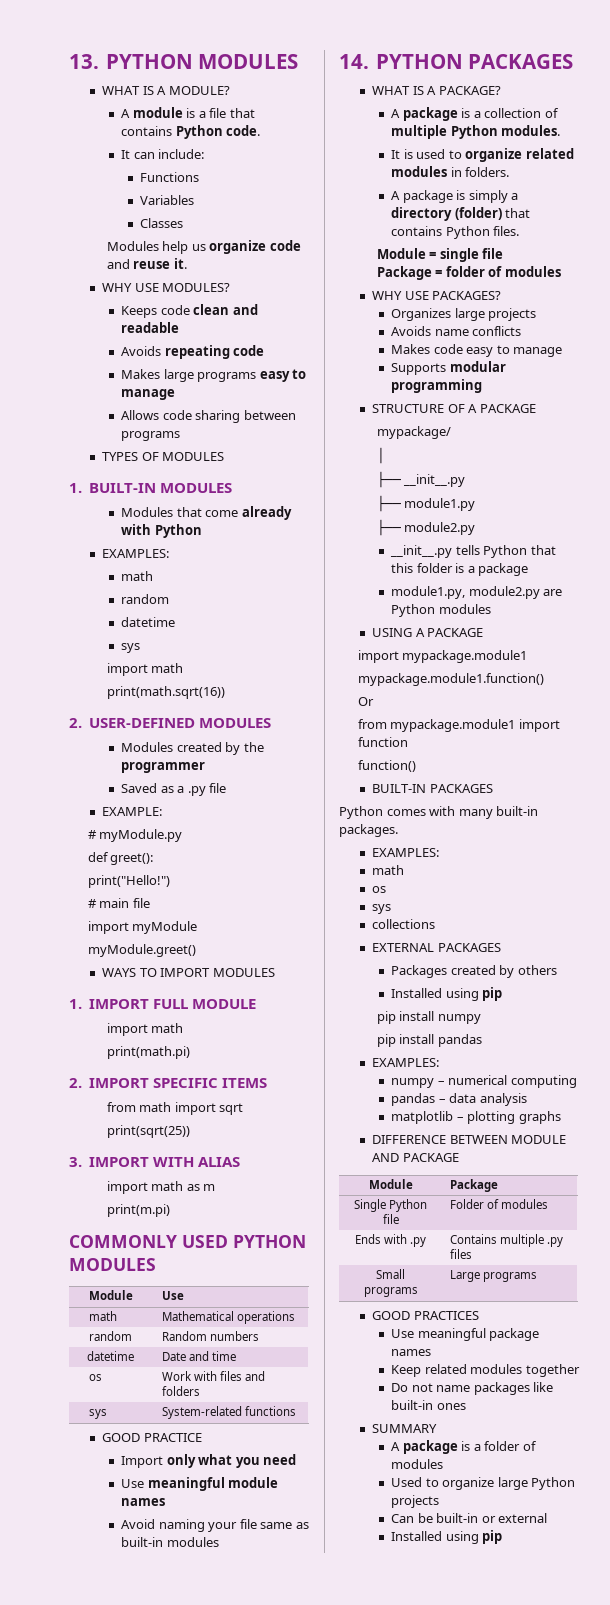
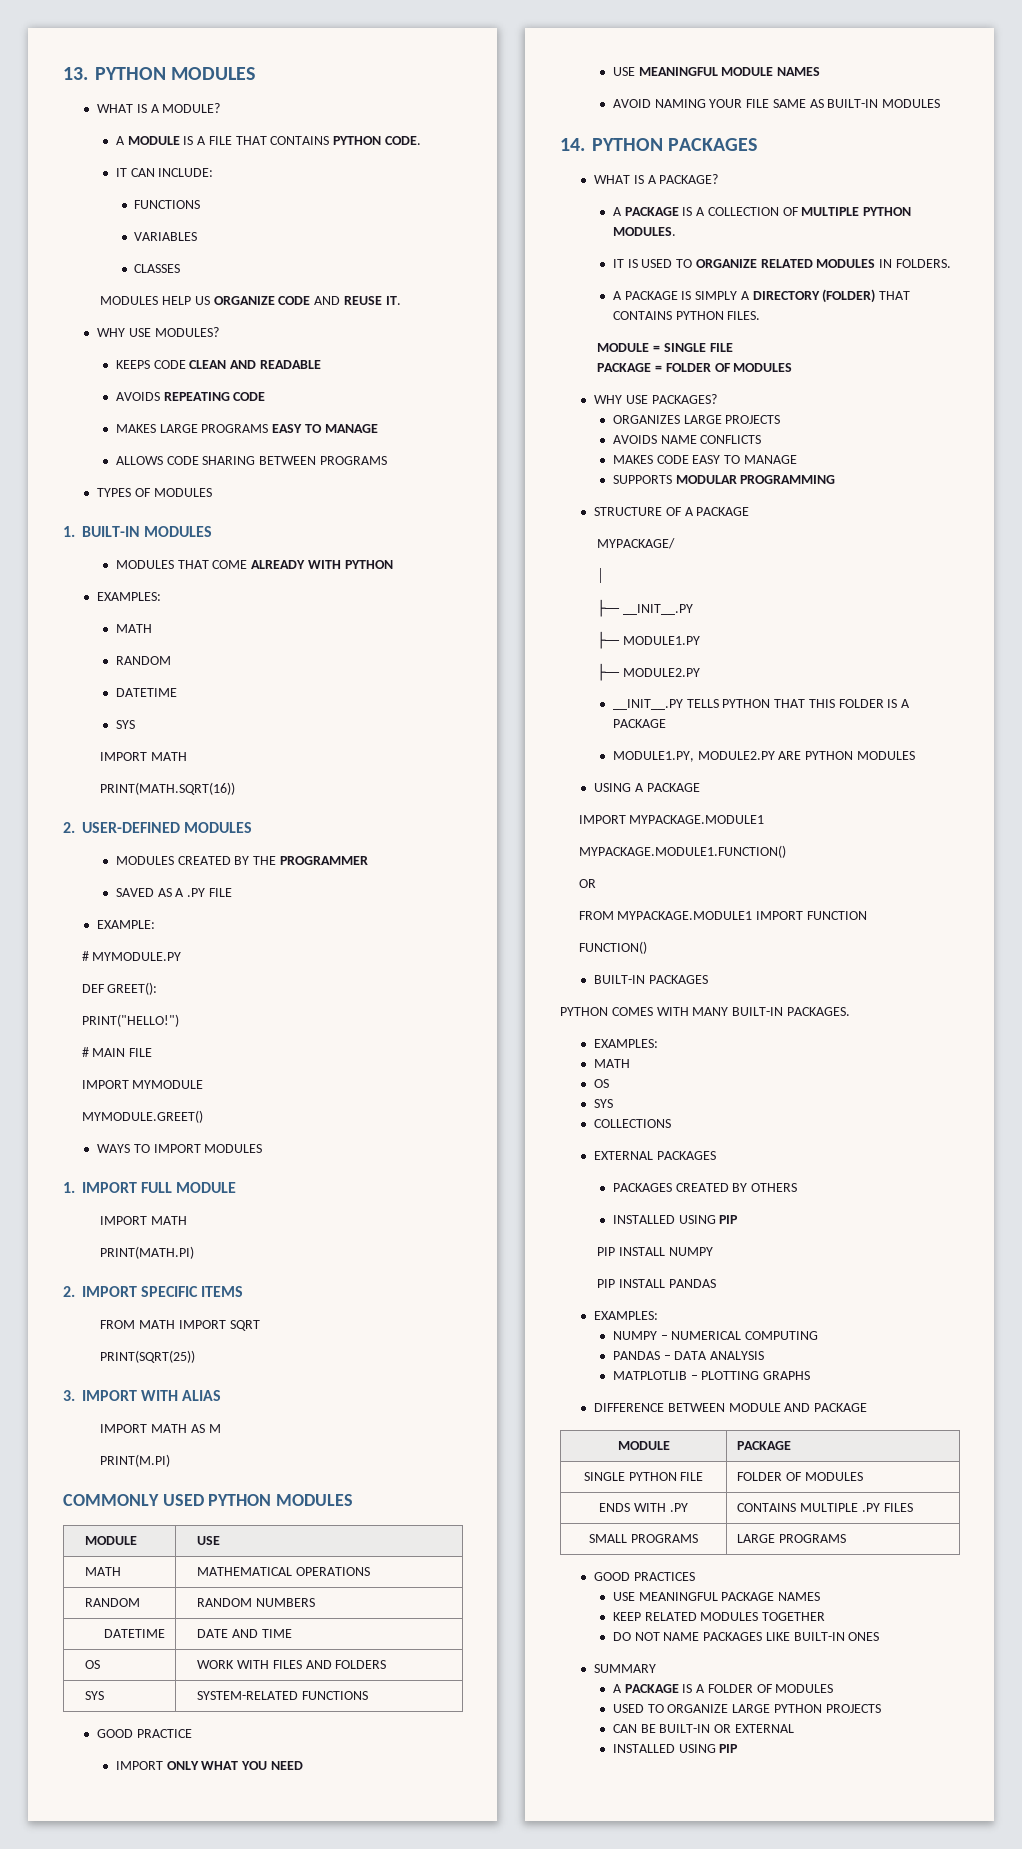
- A module is a file that contains Python code.
- It can include:
- Functions
- Variables
- Classes
- Modules help us organize code and reuse it.
+ A MODULE IS A FILE THAT CONTAINS PYTHON CODE.
+ IT CAN INCLUDE:
+ FUNCTIONS
+ VARIABLES
+ CLASSES
+ MODULES HELP US ORGANIZE CODE AND REUSE IT.
  WHY USE MODULES?
- Keeps code clean and readable
- Avoids repeating code
- Makes large programs easy to manage
- Allows code sharing between programs
+ KEEPS CODE CLEAN AND READABLE
+ AVOIDS REPEATING CODE
+ MAKES LARGE PROGRAMS EASY TO MANAGE
+ ALLOWS CODE SHARING BETWEEN PROGRAMS
- Modules that come already with Python
+ MODULES THAT COME ALREADY WITH PYTHON
  EXAMPLES:
- math
- random
- datetime
- sys
- import math
- print(math.sqrt(16))
+ MATH
+ RANDOM
+ DATETIME
+ SYS
+ IMPORT MATH
+ PRINT(MATH.SQRT(16))
  2. USER-DEFINED MODULES
- Modules created by the programmer
- Saved as a .py file
+ MODULES CREATED BY THE PROGRAMMER
+ SAVED AS A .PY FILE
  EXAMPLE:
- # myModule.py
- def greet():
- print("Hello!")
- # main file
- import myModule
- myModule.greet()
+ # MYMODULE.PY
+ DEF GREET():
+ PRINT("HELLO!")
+ # MAIN FILE
+ IMPORT MYMODULE
+ MYMODULE.GREET()
  1. IMPORT FULL MODULE
- import math
- print(math.pi)
+ IMPORT MATH
+ PRINT(MATH.PI)
- from math import sqrt
- print(sqrt(25))
+ FROM MATH IMPORT SQRT
+ PRINT(SQRT(25))
- import math as m
- print(m.pi)
+ IMPORT MATH AS M
+ PRINT(M.PI)
- Module | Use
- math | Mathematical operations
- random | Random numbers
- datetime | Date and time
- os | Work with files and folders
- sys | System-related functions
+ MODULE | USE
+ MATH | MATHEMATICAL OPERATIONS
+ RANDOM | RANDOM NUMBERS
+ DATETIME | DATE AND TIME
+ OS | WORK WITH FILES AND FOLDERS
+ SYS | SYSTEM-RELATED FUNCTIONS
  GOOD PRACTICE
- Import only what you need
- Use meaningful module names
- Avoid naming your file same as built-in modules
+ IMPORT ONLY WHAT YOU NEED
+ USE MEANINGFUL MODULE NAMES
+ AVOID NAMING YOUR FILE SAME AS BUILT-IN MODULES
- A package is a collection of multiple Python modules.
- It is used to organize related modules in folders.
- A package is simply a directory (folder) that contains Python files.
- Module = single file
- Package = folder of modules
+ A PACKAGE IS A COLLECTION OF MULTIPLE PYTHON MODULES.
+ IT IS USED TO ORGANIZE RELATED MODULES IN FOLDERS.
+ A PACKAGE IS SIMPLY A DIRECTORY (FOLDER) THAT CONTAINS PYTHON FILES.
+ MODULE = SINGLE FILE
+ PACKAGE = FOLDER OF MODULES
  WHY USE PACKAGES?
- Organizes large projects
- Avoids name conflicts
- Makes code easy to manage
- Supports modular programming
+ ORGANIZES LARGE PROJECTS
+ AVOIDS NAME CONFLICTS
+ MAKES CODE EASY TO MANAGE
+ SUPPORTS MODULAR PROGRAMMING
- mypackage/
+ MYPACKAGE/
- ├── __init__.py
- ├── module1.py
- ├── module2.py
- __init__.py tells Python that this folder is a package
- module1.py, module2.py are Python modules
+ ├── __INIT__.PY
+ ├── MODULE1.PY
+ ├── MODULE2.PY
+ __INIT__.PY TELLS PYTHON THAT THIS FOLDER IS A PACKAGE
+ MODULE1.PY, MODULE2.PY ARE PYTHON MODULES
  USING A PACKAGE
- import mypackage.module1
- mypackage.module1.function()
- Or
- from mypackage.module1 import function
- function()
+ IMPORT MYPACKAGE.MODULE1
+ MYPACKAGE.MODULE1.FUNCTION()
+ OR
+ FROM MYPACKAGE.MODULE1 IMPORT FUNCTION
+ FUNCTION()
  BUILT-IN PACKAGES
- Python comes with many built-in packages.
+ PYTHON COMES WITH MANY BUILT-IN PACKAGES.
  EXAMPLES:
- math
- os
- sys
- collections
+ MATH
+ OS
+ SYS
+ COLLECTIONS
  EXTERNAL PACKAGES
- Packages created by others
- Installed using pip
- pip install numpy
- pip install pandas
+ PACKAGES CREATED BY OTHERS
+ INSTALLED USING PIP
+ PIP INSTALL NUMPY
+ PIP INSTALL PANDAS
  EXAMPLES:
- numpy – numerical computing
- pandas – data analysis
- matplotlib – plotting graphs
+ NUMPY – NUMERICAL COMPUTING
+ PANDAS – DATA ANALYSIS
+ MATPLOTLIB – PLOTTING GRAPHS
- Module | Package
- Single Python file | Folder of modules
- Ends with .py | Contains multiple .py files
- Small programs | Large programs
+ MODULE | PACKAGE
+ SINGLE PYTHON FILE | FOLDER OF MODULES
+ ENDS WITH .PY | CONTAINS MULTIPLE .PY FILES
+ SMALL PROGRAMS | LARGE PROGRAMS
  GOOD PRACTICES
- Use meaningful package names
- Keep related modules together
- Do not name packages like built-in ones
+ USE MEANINGFUL PACKAGE NAMES
+ KEEP RELATED MODULES TOGETHER
+ DO NOT NAME PACKAGES LIKE BUILT-IN ONES
  SUMMARY
- A package is a folder of modules
- Used to organize large Python projects
- Can be built-in or external
- Installed using pip
+ A PACKAGE IS A FOLDER OF MODULES
+ USED TO ORGANIZE LARGE PYTHON PROJECTS
+ CAN BE BUILT-IN OR EXTERNAL
+ INSTALLED USING PIP

